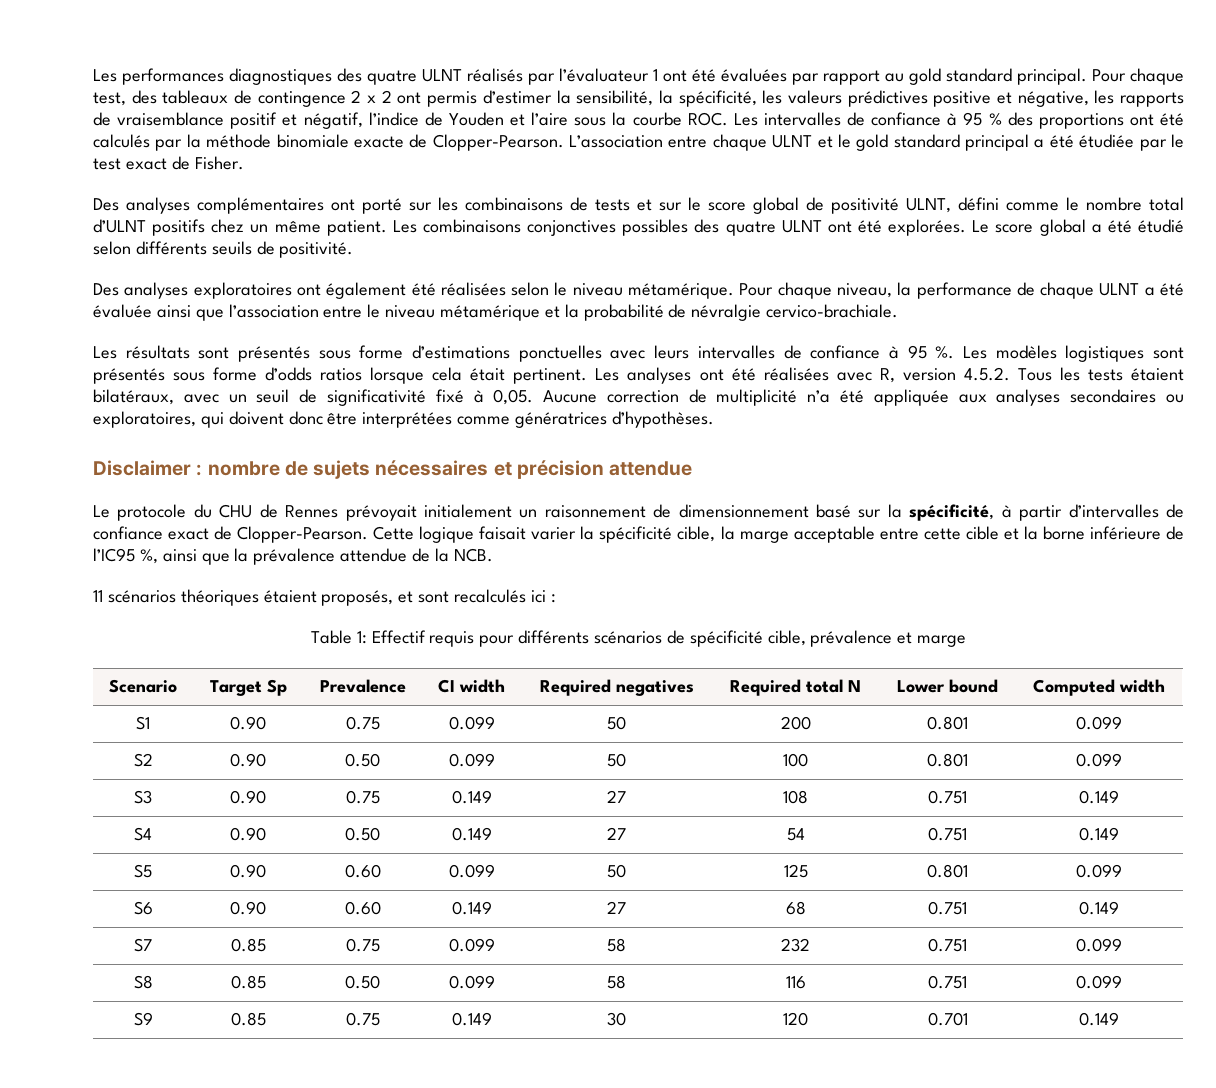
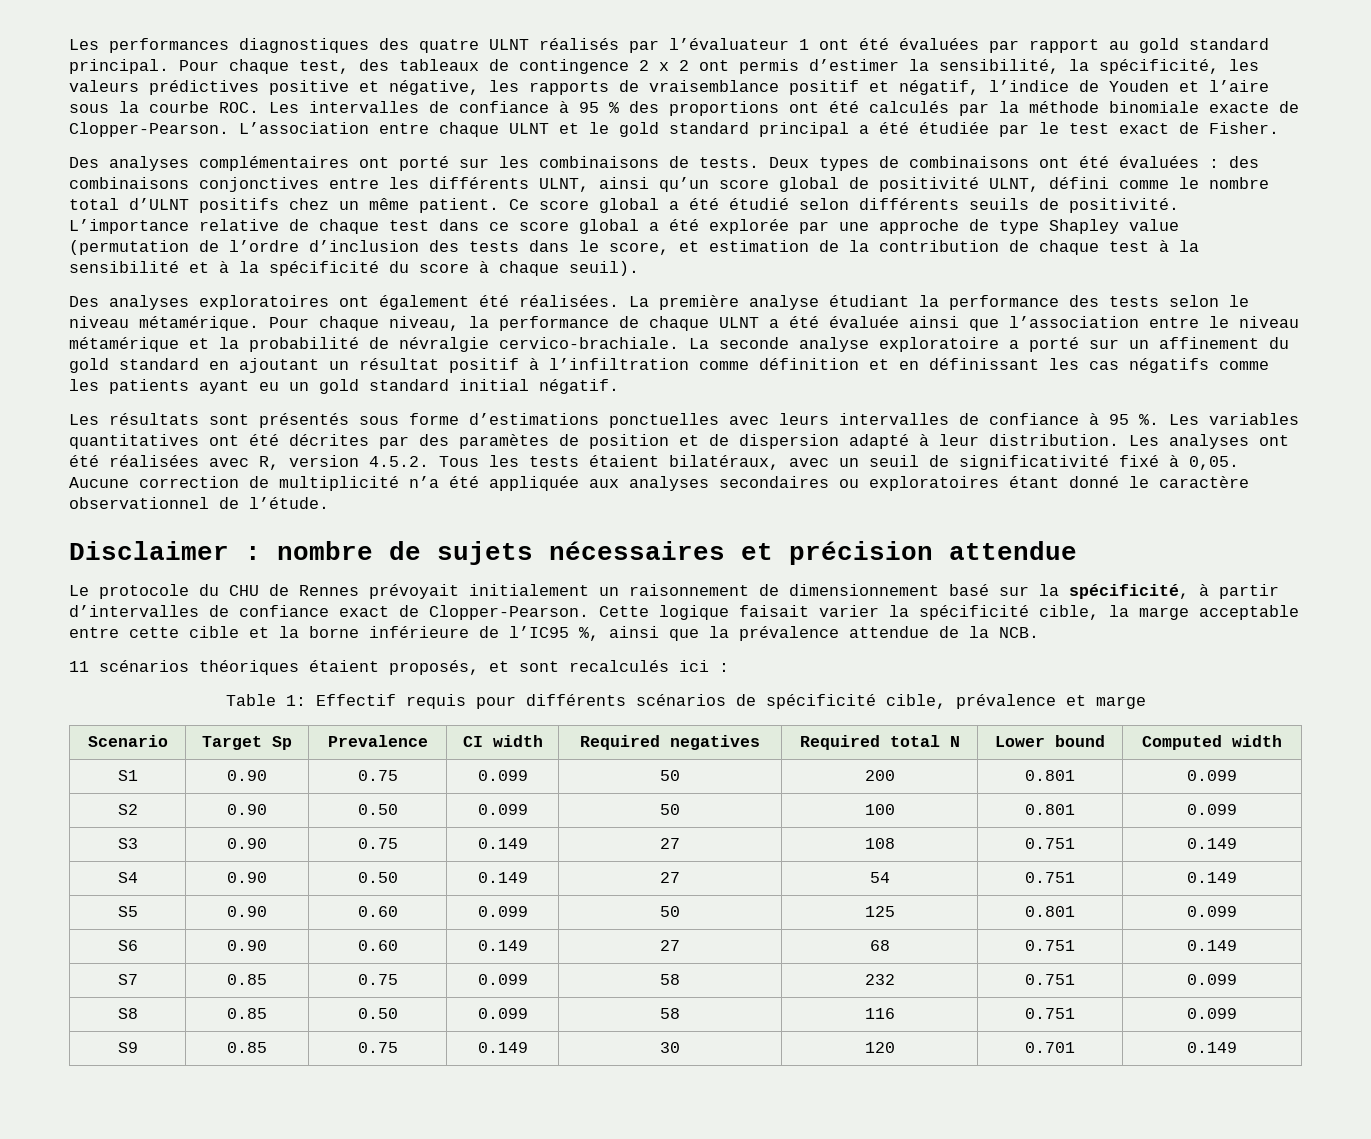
- Des analyses complémentaires ont porté sur les combinaisons de tests et sur le score global de positivité ULNT, défini comme le nombre total d’ULNT positifs chez un même patient.
+ Des analyses complémentaires ont porté sur les combinaisons de tests. Deux types de combinaisons ont été évaluées : des combinaisons conjonctives entre les différents ULNT, ainsi qu’un score global de positivité ULNT, défini comme le nombre total d’ULNT positifs chez un même patient.
- Les combinaisons conjonctives possibles des quatre ULNT ont été explorées. Le score global a été étudié selon différents seuils de positivité.
+ Ce score global a été étudié selon différents seuils de positivité. L’importance relative de chaque test dans ce score global a été explorée par une approche de type Shapley value (permutation de l’ordre d’inclusion des tests dans le score, et estimation de la contribution de chaque test à la sensibilité et à la spécificité du score à chaque seuil).
- Des analyses exploratoires ont également été réalisées selon le niveau métamérique.
+ Des analyses exploratoires ont également été réalisées. La première analyse étudiant la performance des tests selon le niveau métamérique.
+ La seconde analyse exploratoire a porté sur un affinement du gold standard en ajoutant un résultat positif à l’infiltration comme définition et en définissant les cas négatifs comme les patients ayant eu un gold standard initial négatif.
- Les modèles logistiques sont présentés sous forme d’odds ratios lorsque cela était pertinent.
+ Les variables quantitatives ont été décrites par des paramètes de position et de dispersion adapté à leur distribution.
- Aucune correction de multiplicité n’a été appliquée aux analyses secondaires ou exploratoires, qui doivent donc être interprétées comme génératrices d’hypothèses.
+ Aucune correction de multiplicité n’a été appliquée aux analyses secondaires ou exploratoires étant donné le caractère observationnel de l’étude.

